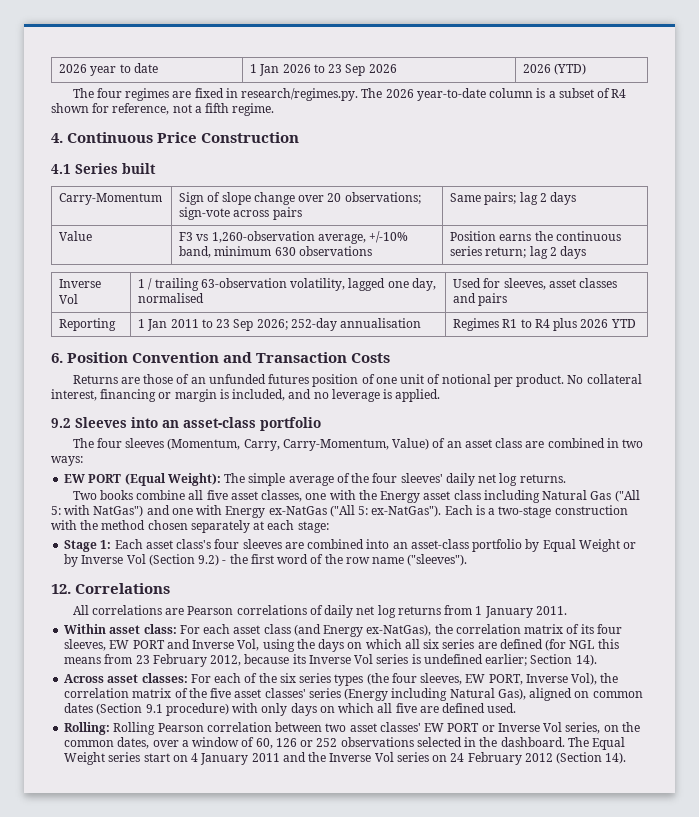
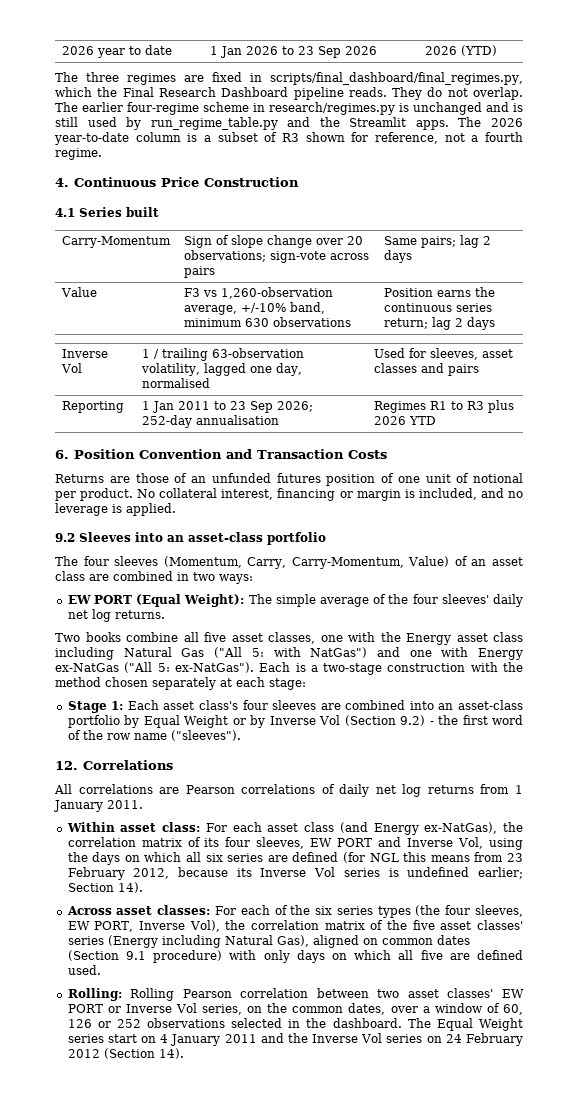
- The four regimes are fixed in research/regimes.py. The 2026 year-to-date column is a subset of R4 shown for reference, not a fifth regime.
+ The three regimes are fixed in scripts/final_dashboard/final_regimes.py, which the Final Research Dashboard pipeline reads. They do not overlap. The earlier four-regime scheme in research/regimes.py is unchanged and is still used by run_regime_table.py and the Streamlit apps. The 2026 year-to-date column is a subset of R3 shown for reference, not a fourth regime.
- Reporting | 1 Jan 2011 to 23 Sep 2026; 252-day annualisation | Regimes R1 to R4 plus 2026 YTD
+ Reporting | 1 Jan 2011 to 23 Sep 2026; 252-day annualisation | Regimes R1 to R3 plus 2026 YTD

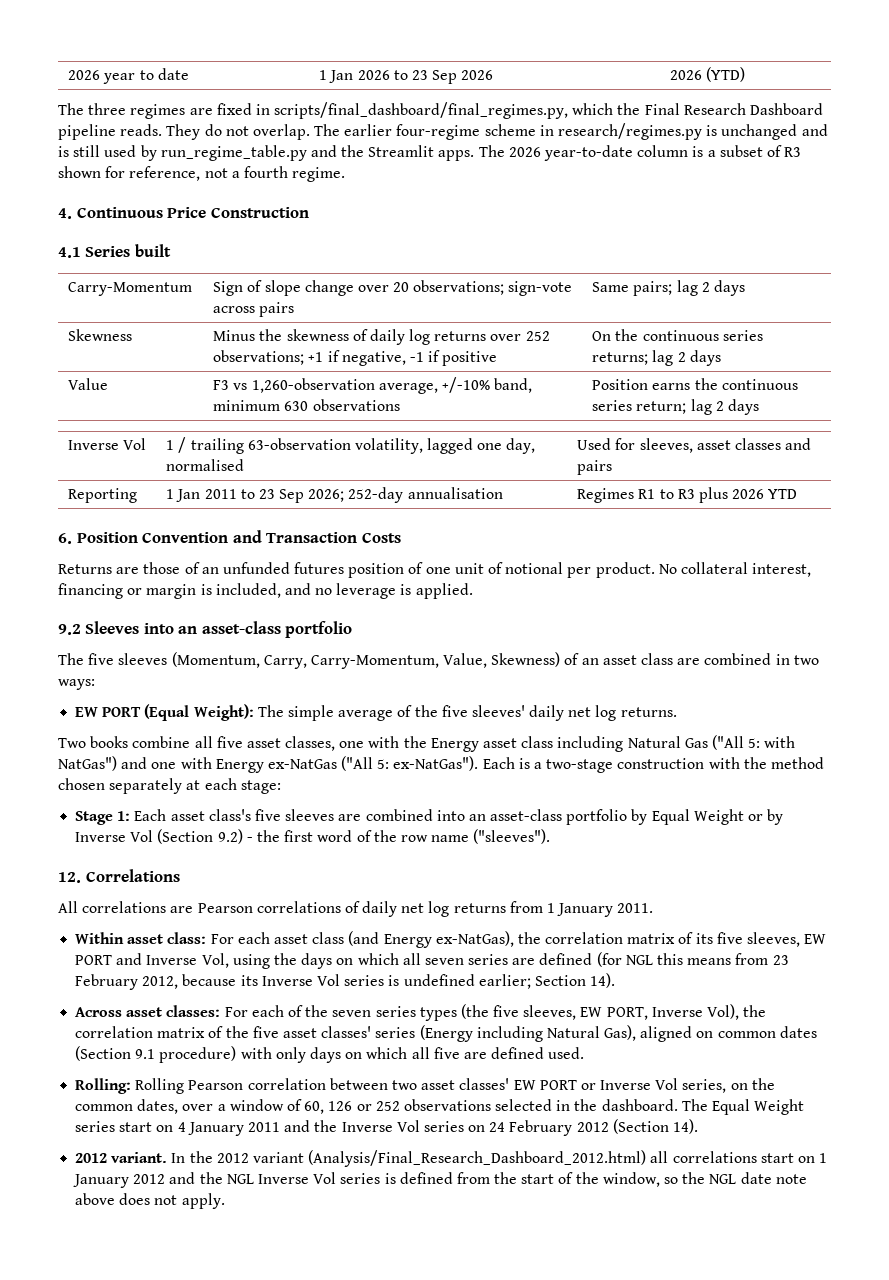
+ Skewness | Minus the skewness of daily log returns over 252 observations; +1 if negative, -1 if positive | On the continuous series returns; lag 2 days
- The four sleeves (Momentum, Carry, Carry-Momentum, Value) of an asset class are combined in two ways:
+ The five sleeves (Momentum, Carry, Carry-Momentum, Value, Skewness) of an asset class are combined in two ways:
- EW PORT (Equal Weight): The simple average of the four sleeves' daily net log returns.
+ EW PORT (Equal Weight): The simple average of the five sleeves' daily net log returns.
- Stage 1: Each asset class's four sleeves are combined into an asset-class portfolio by Equal Weight or by Inverse Vol (Section 9.2) - the first word of the row name ("sleeves").
+ Stage 1: Each asset class's five sleeves are combined into an asset-class portfolio by Equal Weight or by Inverse Vol (Section 9.2) - the first word of the row name ("sleeves").
- Within asset class: For each asset class (and Energy ex-NatGas), the correlation matrix of its four sleeves, EW PORT and Inverse Vol, using the days on which all six series are defined (for NGL this means from 23 February 2012, because its Inverse Vol series is undefined earlier; Section 14).
+ Within asset class: For each asset class (and Energy ex-NatGas), the correlation matrix of its five sleeves, EW PORT and Inverse Vol, using the days on which all seven series are defined (for NGL this means from 23 February 2012, because its Inverse Vol series is undefined earlier; Section 14).
- Across asset classes: For each of the six series types (the four sleeves, EW PORT, Inverse Vol), the correlation matrix of the five asset classes' series (Energy including Natural Gas), aligned on common dates (Section 9.1 procedure) with only days on which all five are defined used.
+ Across asset classes: For each of the seven series types (the five sleeves, EW PORT, Inverse Vol), the correlation matrix of the five asset classes' series (Energy including Natural Gas), aligned on common dates (Section 9.1 procedure) with only days on which all five are defined used.
+ 2012 variant. In the 2012 variant (Analysis/Final_Research_Dashboard_2012.html) all correlations start on 1 January 2012 and the NGL Inverse Vol series is defined from the start of the window, so the NGL date note above does not apply.

